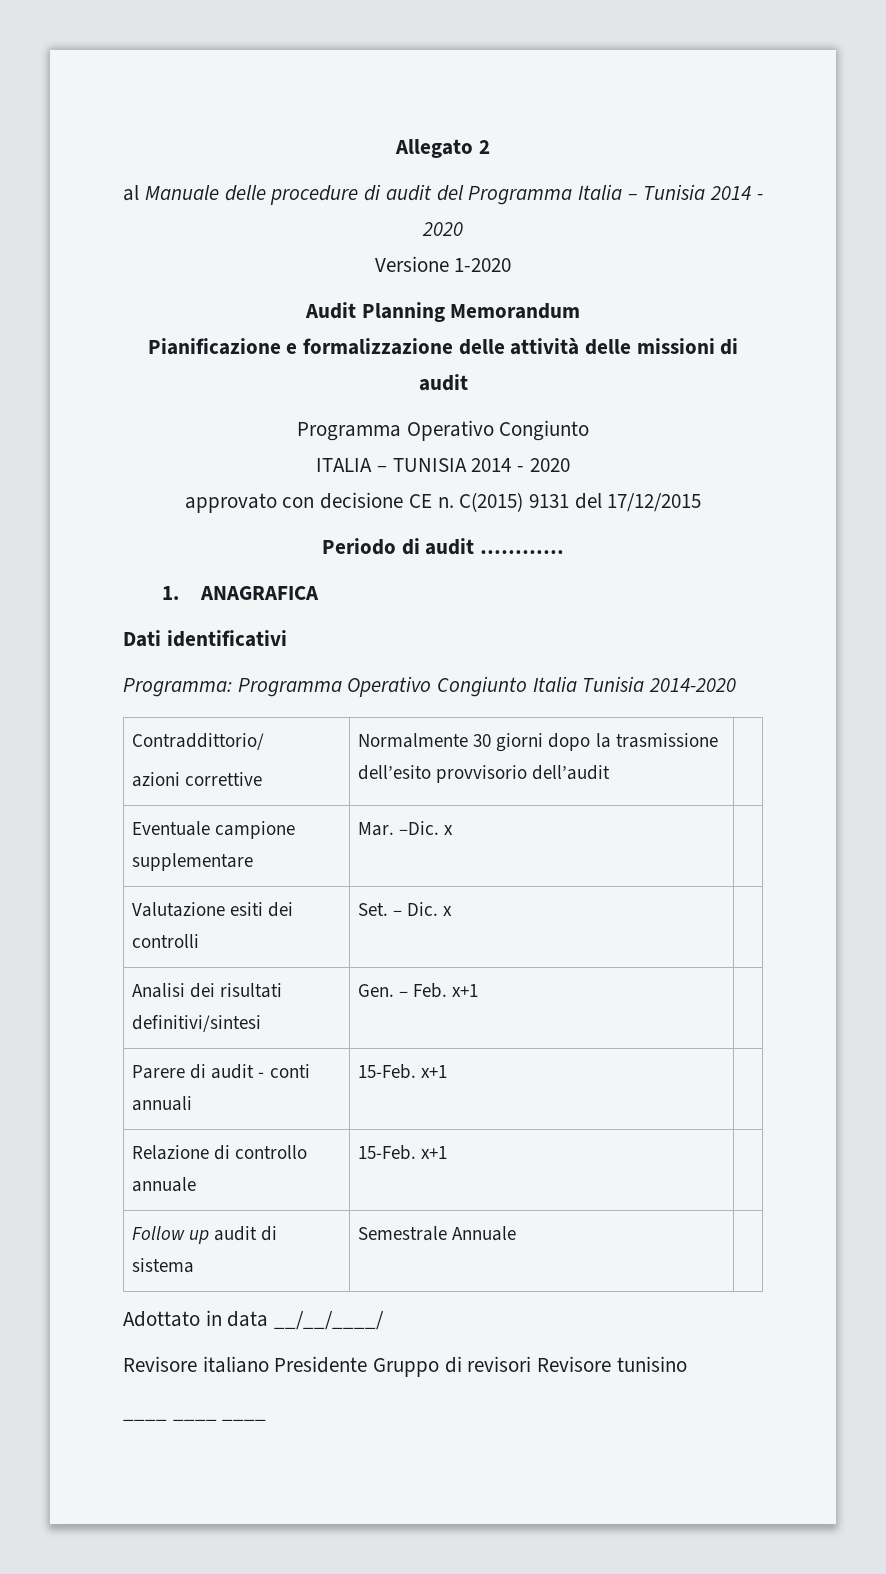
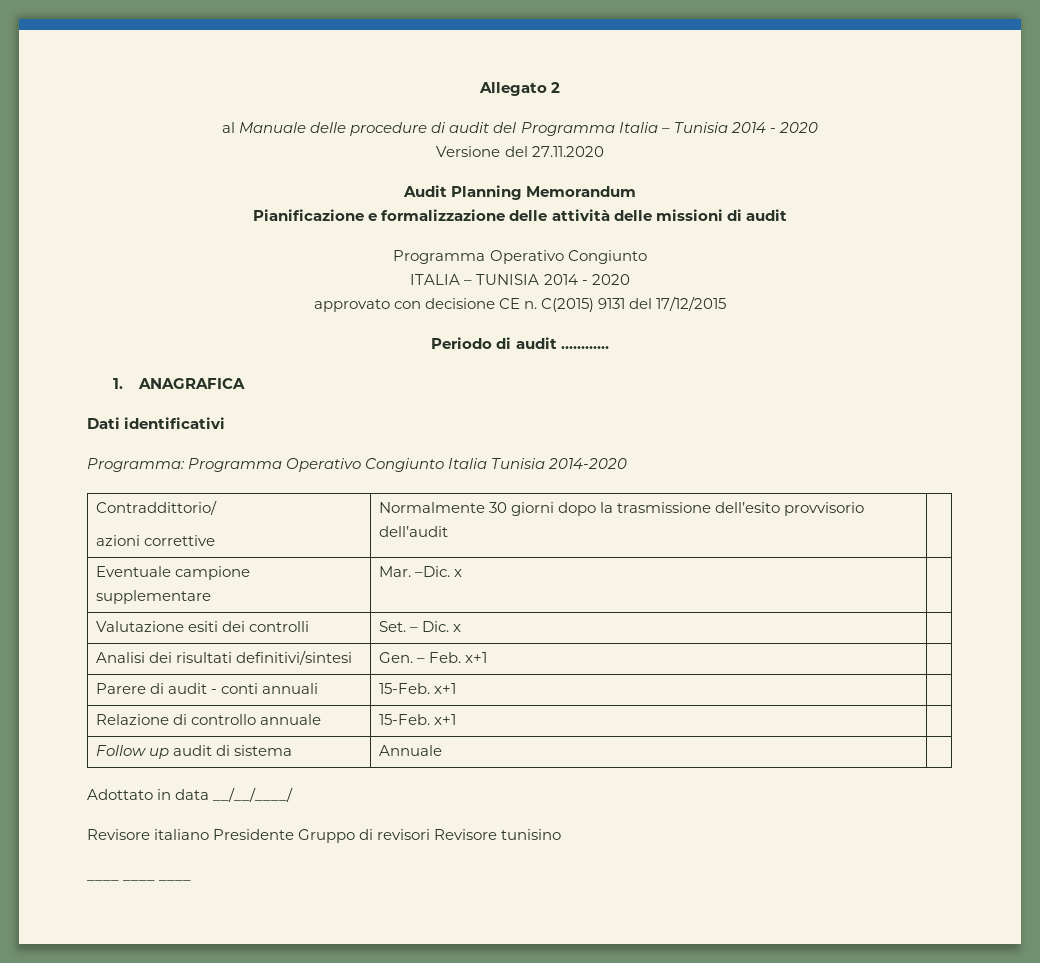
- Versione 1-2020
+ Versione del 27.11.2020
- Follow up audit di sistema | Semestrale Annuale |
+ Follow up audit di sistema | Annuale |

